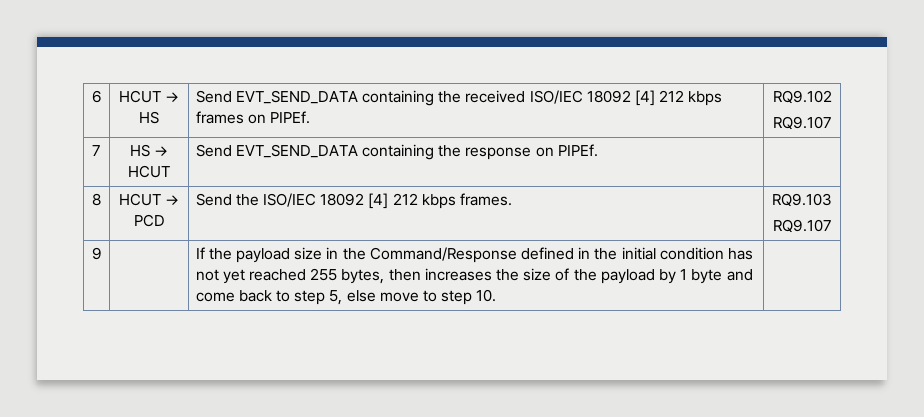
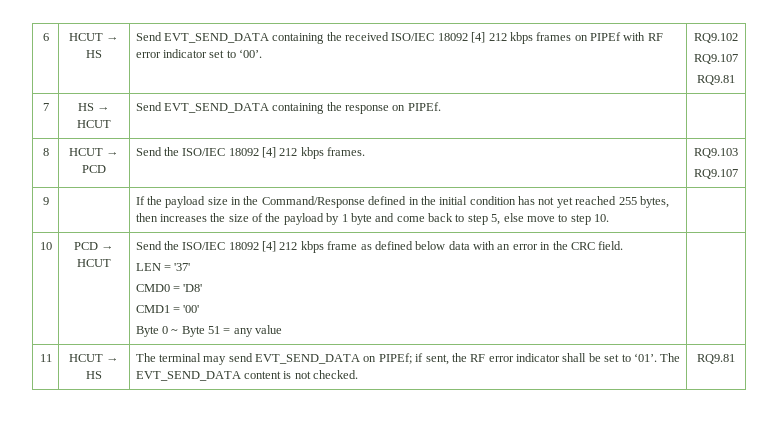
- 6 | HCUT → HS | Send EVT_SEND_DATA containing the received ISO/IEC 18092 [4] 212 kbps frames on PIPEf. | RQ9.102
+ 6 | HCUT → HS | Send EVT_SEND_DATA containing the received ISO/IEC 18092 [4] 212 kbps frames on PIPEf with RF error indicator set to ‘00’. | RQ9.102
  RQ9.107
+ RQ9.81
+ 10 | PCD → HCUT | Send the ISO/IEC 18092 [4] 212 kbps frame as defined below data with an error in the CRC field.
+ LEN = '37'
+ CMD0 = 'D8'
+ CMD1 = '00'
+ Byte 0 ~ Byte 51 = any value |
+ 11 | HCUT → HS | The terminal may send EVT_SEND_DATA on PIPEf; if sent, the RF error indicator shall be set to ‘01’. The EVT_SEND_DATA content is not checked. | RQ9.81

